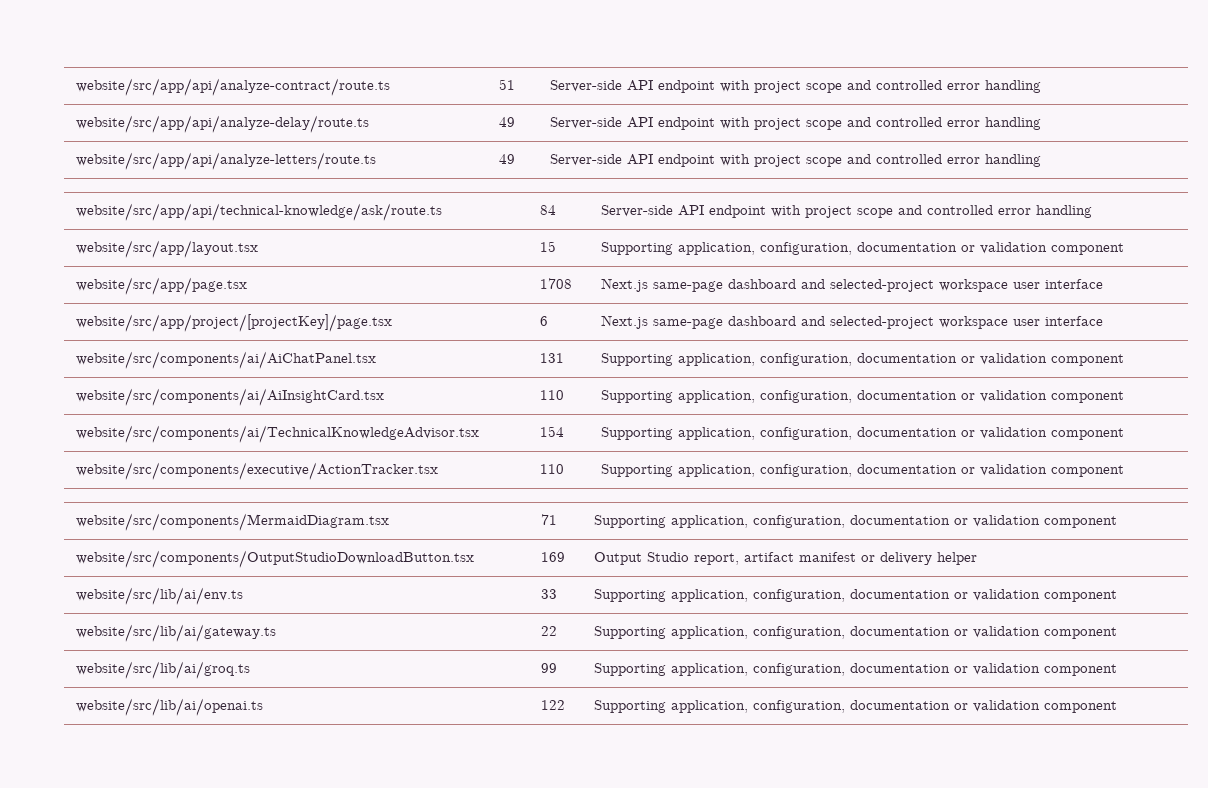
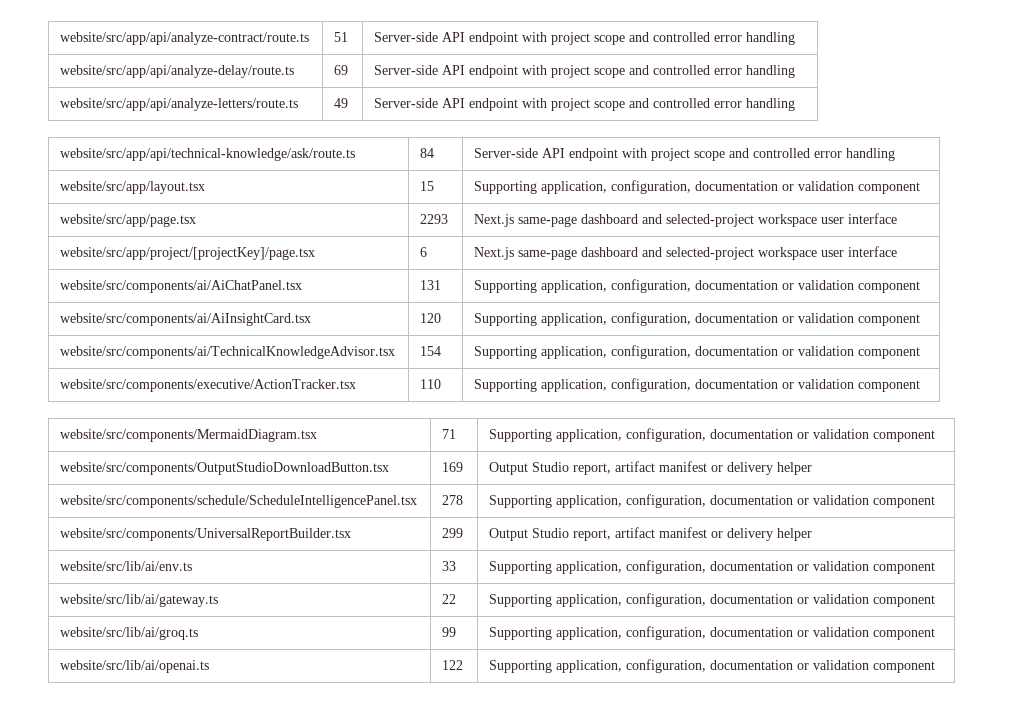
- website/src/app/api/analyze-delay/route.ts | 49 | Server-side API endpoint with project scope and controlled error handling
+ website/src/app/api/analyze-delay/route.ts | 69 | Server-side API endpoint with project scope and controlled error handling
- website/src/app/page.tsx | 1708 | Next.js same-page dashboard and selected-project workspace user interface
+ website/src/app/page.tsx | 2293 | Next.js same-page dashboard and selected-project workspace user interface
- website/src/components/ai/AiInsightCard.tsx | 110 | Supporting application, configuration, documentation or validation component
+ website/src/components/ai/AiInsightCard.tsx | 120 | Supporting application, configuration, documentation or validation component
+ website/src/components/schedule/ScheduleIntelligencePanel.tsx | 278 | Supporting application, configuration, documentation or validation component
+ website/src/components/UniversalReportBuilder.tsx | 299 | Output Studio report, artifact manifest or delivery helper

